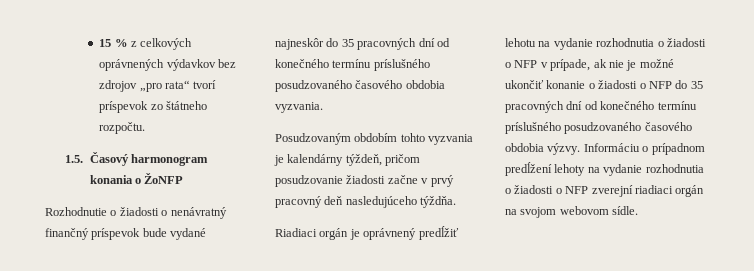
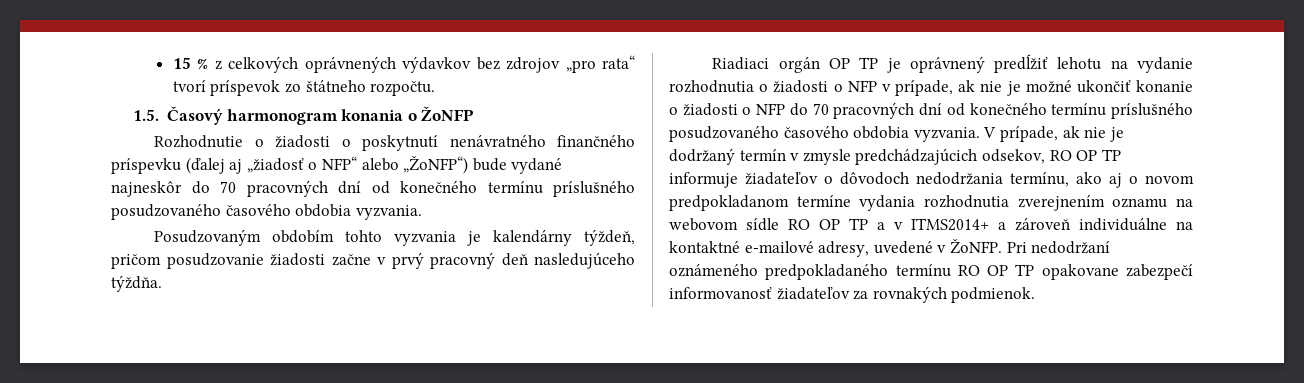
- Rozhodnutie o žiadosti o nenávratný finančný príspevok bude vydané najneskôr do 35 pracovných dní od konečného termínu príslušného posudzovaného časového obdobia vyzvania.
+ Rozhodnutie o žiadosti o poskytnutí nenávratného finančného príspevku (ďalej aj „žiadosť o NFP“ alebo „ŽoNFP“) bude vydané najneskôr do 70 pracovných dní od konečného termínu príslušného posudzovaného časového obdobia vyzvania.
- Riadiaci orgán je oprávnený predĺžiť lehotu na vydanie rozhodnutia o žiadosti o NFP v prípade, ak nie je možné ukončiť konanie o žiadosti o NFP do 35 pracovných dní od konečného termínu príslušného posudzovaného časového obdobia výzvy. Informáciu o prípadnom predĺžení lehoty na vydanie rozhodnutia o žiadosti o NFP zverejní riadiaci orgán na svojom webovom sídle.
+ Riadiaci orgán OP TP je oprávnený predĺžiť lehotu na vydanie rozhodnutia o žiadosti o NFP v prípade, ak nie je možné ukončiť konanie o žiadosti o NFP do 70 pracovných dní od konečného termínu príslušného posudzovaného časového obdobia vyzvania. V prípade, ak nie je dodržaný termín v zmysle predchádzajúcich odsekov, RO OP TP informuje žiadateľov o dôvodoch nedodržania termínu, ako aj o novom predpokladanom termíne vydania rozhodnutia zverejnením oznamu na webovom sídle RO OP TP a v ITMS2014+ a zároveň individuálne na kontaktné e-mailové adresy, uvedené v ŽoNFP. Pri nedodržaní oznámeného predpokladaného termínu RO OP TP opakovane zabezpečí informovanosť žiadateľov za rovnakých podmienok.

